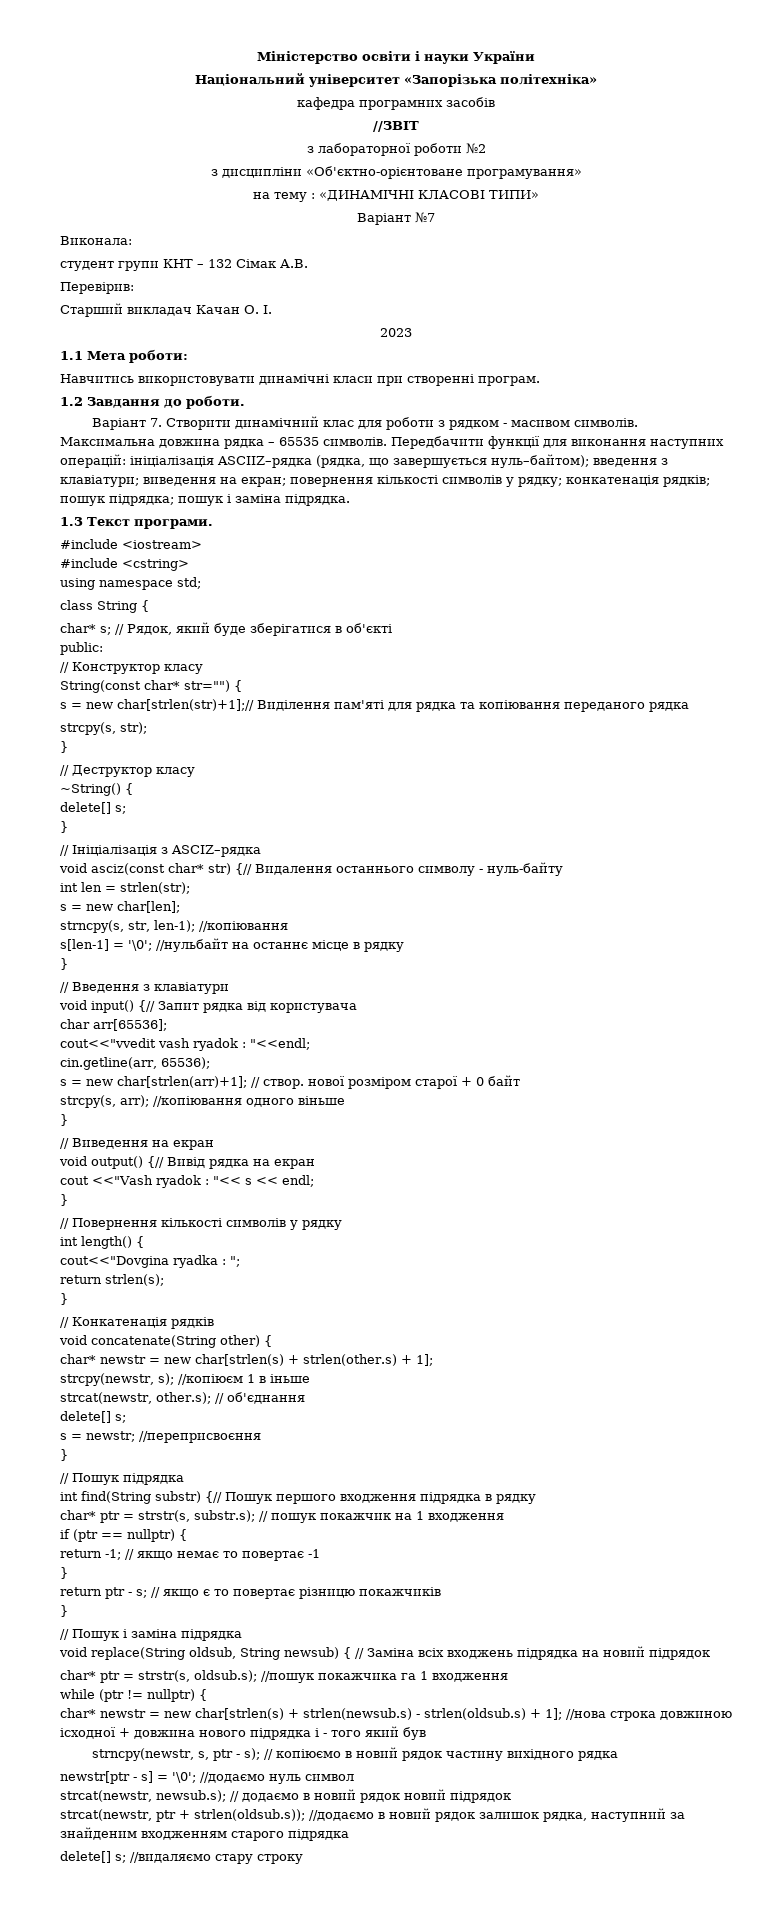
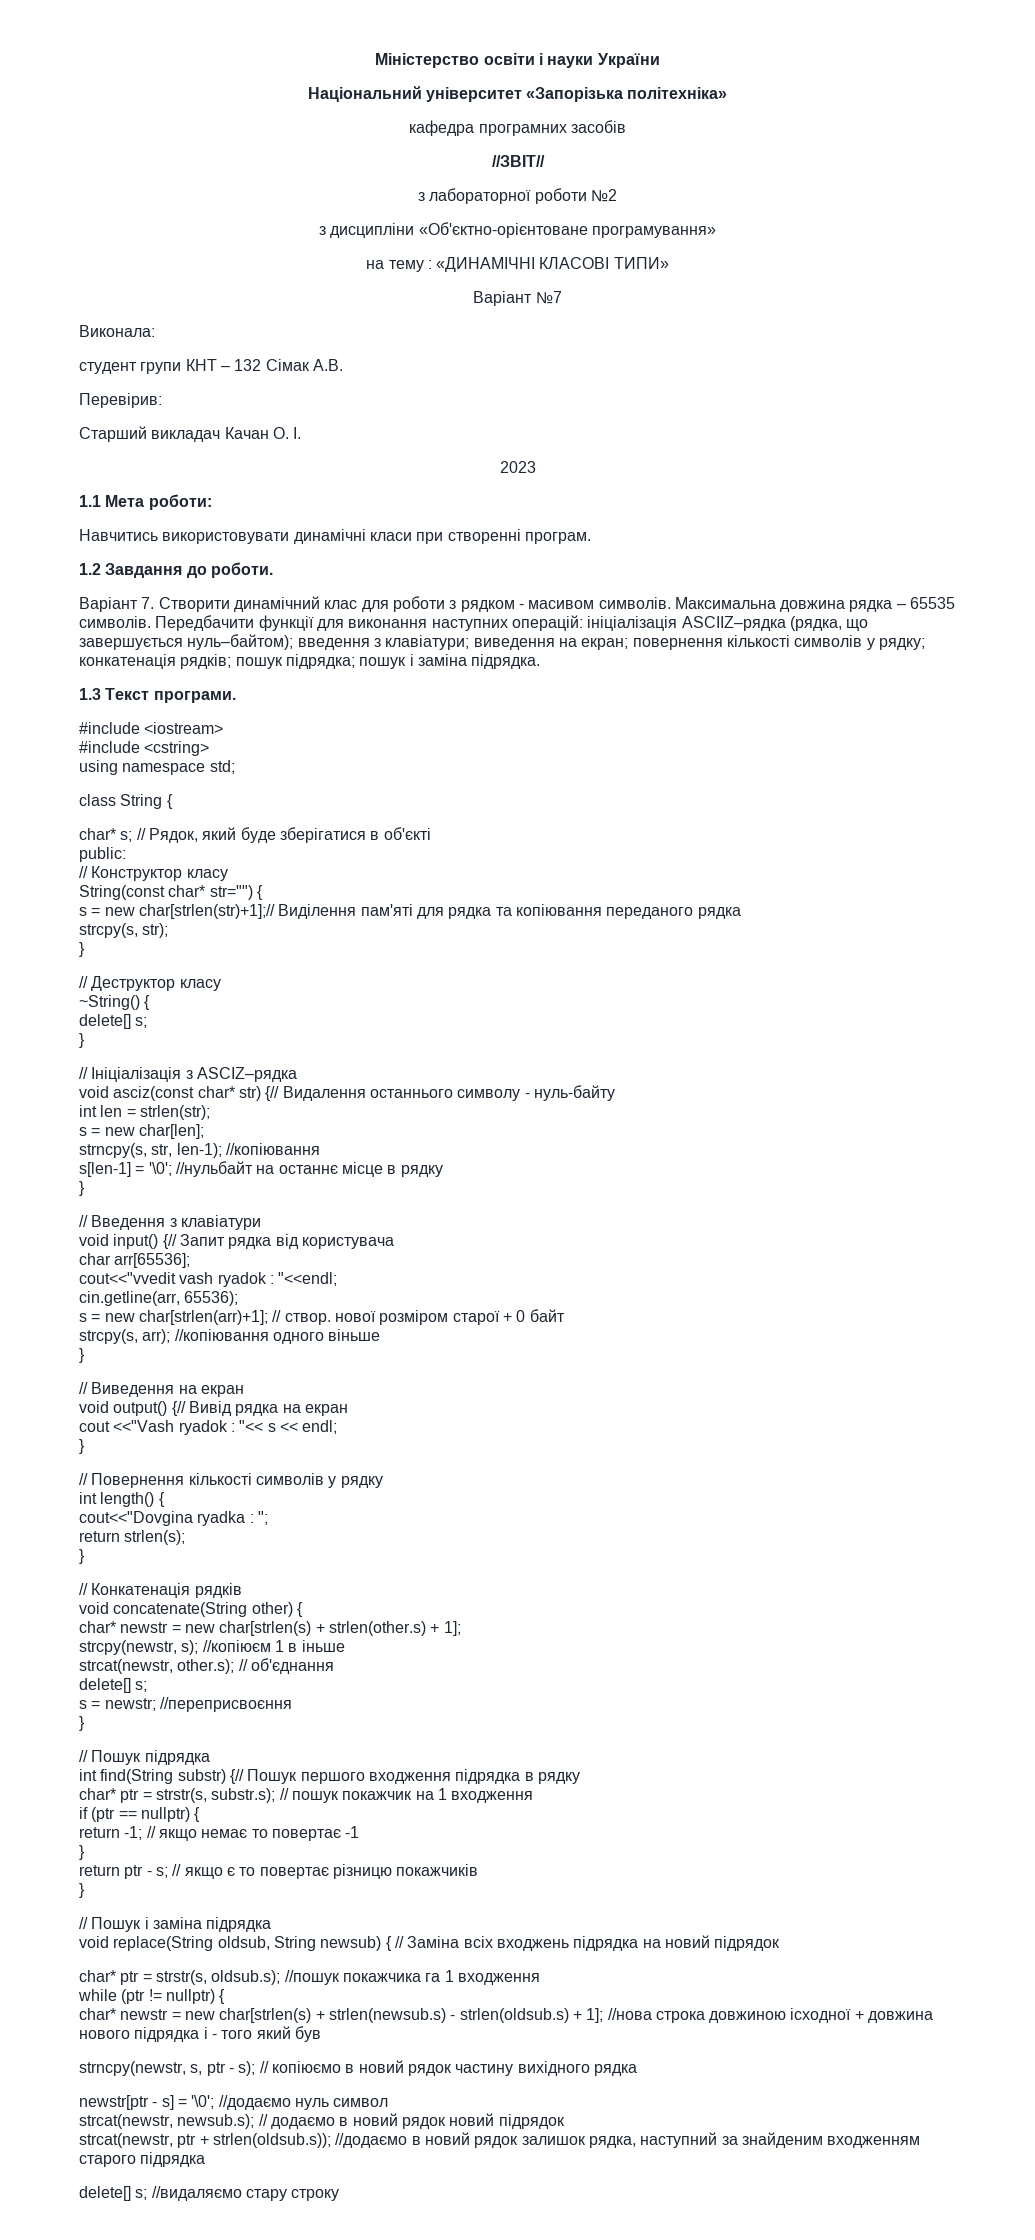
- //ЗВІТ
+ //ЗВІТ//

